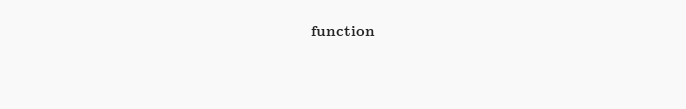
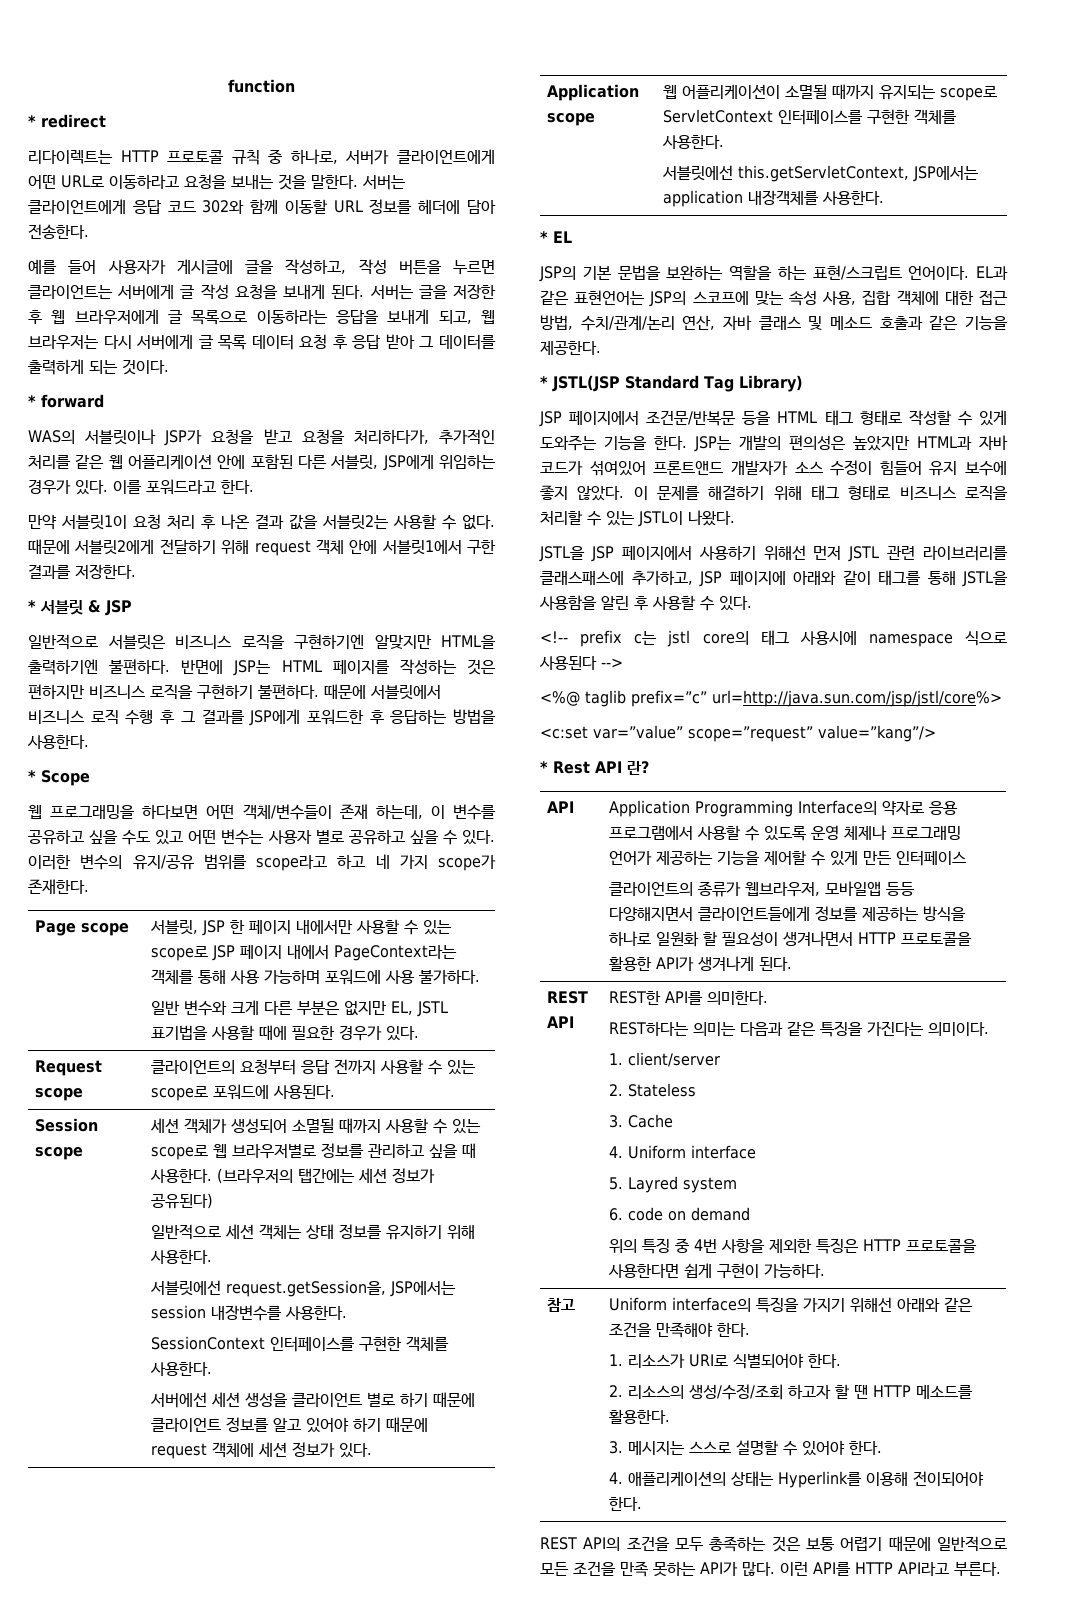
+ * redirect
+ 리다이렉트는 HTTP 프로토콜 규칙 중 하나로, 서버가 클라이언트에게 어떤 URL로 이동하라고 요청을 보내는 것을 말한다. 서버는 클라이언트에게 응답 코드 302와 함께 이동할 URL 정보를 헤더에 담아 전송한다.
+ 예를 들어 사용자가 게시글에 글을 작성하고, 작성 버튼을 누르면 클라이언트는 서버에게 글 작성 요청을 보내게 된다. 서버는 글을 저장한 후 웹 브라우저에게 글 목록으로 이동하라는 응답을 보내게 되고, 웹 브라우저는 다시 서버에게 글 목록 데이터 요청 후 응답 받아 그 데이터를 출력하게 되는 것이다.
+ * forward
+ WAS의 서블릿이나 JSP가 요청을 받고 요청을 처리하다가, 추가적인 처리를 같은 웹 어플리케이션 안에 포함된 다른 서블릿, JSP에게 위임하는 경우가 있다. 이를 포워드라고 한다.
+ 만약 서블릿1이 요청 처리 후 나온 결과 값을 서블릿2는 사용할 수 없다. 때문에 서블릿2에게 전달하기 위해 request 객체 안에 서블릿1에서 구한 결과를 저장한다.
+ * 서블릿 & JSP
+ 일반적으로 서블릿은 비즈니스 로직을 구현하기엔 알맞지만 HTML을 출력하기엔 불편하다. 반면에 JSP는 HTML 페이지를 작성하는 것은 편하지만 비즈니스 로직을 구현하기 불편하다. 때문에 서블릿에서 비즈니스 로직 수행 후 그 결과를 JSP에게 포워드한 후 응답하는 방법을 사용한다.
+ * Scope
+ 웹 프로그래밍을 하다보면 어떤 객체/변수들이 존재 하는데, 이 변수를 공유하고 싶을 수도 있고 어떤 변수는 사용자 별로 공유하고 싶을 수 있다. 이러한 변수의 유지/공유 범위를 scope라고 하고 네 가지 scope가 존재한다.
+ Page scope | 서블릿, JSP 한 페이지 내에서만 사용할 수 있는 scope로 JSP 페이지 내에서 PageContext라는 객체를 통해 사용 가능하며 포워드에 사용 불가하다.
+ 일반 변수와 크게 다른 부분은 없지만 EL, JSTL 표기법을 사용할 때에 필요한 경우가 있다.
+ Request scope | 클라이언트의 요청부터 응답 전까지 사용할 수 있는 scope로 포워드에 사용된다.
+ Session scope | 세션 객체가 생성되어 소멸될 때까지 사용할 수 있는 scope로 웹 브라우저별로 정보를 관리하고 싶을 때 사용한다. (브라우저의 탭간에는 세션 정보가 공유된다)
+ 일반적으로 세션 객체는 상태 정보를 유지하기 위해 사용한다.
+ 서블릿에선 request.getSession을, JSP에서는 session 내장변수를 사용한다.
+ SessionContext 인터페이스를 구현한 객체를 사용한다.
+ 서버에선 세션 생성을 클라이언트 별로 하기 때문에 클라이언트 정보를 알고 있어야 하기 때문에 request 객체에 세션 정보가 있다.
+ Application scope | 웹 어플리케이션이 소멸될 때까지 유지되는 scope로 ServletContext 인터페이스를 구현한 객체를 사용한다.
+ 서블릿에선 this.getServletContext, JSP에서는 application 내장객체를 사용한다.
+ * EL
+ JSP의 기본 문법을 보완하는 역할을 하는 표현/스크립트 언어이다. EL과 같은 표현언어는 JSP의 스코프에 맞는 속성 사용, 집합 객체에 대한 접근 방법, 수치/관계/논리 연산, 자바 클래스 및 메소드 호출과 같은 기능을 제공한다.
+ * JSTL(JSP Standard Tag Library)
+ JSP 페이지에서 조건문/반복문 등을 HTML 태그 형태로 작성할 수 있게 도와주는 기능을 한다. JSP는 개발의 편의성은 높았지만 HTML과 자바 코드가 섞여있어 프론트앤드 개발자가 소스 수정이 힘들어 유지 보수에 좋지 않았다. 이 문제를 해결하기 위해 태그 형태로 비즈니스 로직을 처리할 수 있는 JSTL이 나왔다.
+ JSTL을 JSP 페이지에서 사용하기 위해선 먼저 JSTL 관련 라이브러리를 클래스패스에 추가하고, JSP 페이지에 아래와 같이 태그를 통해 JSTL을 사용함을 알린 후 사용할 수 있다.
+ <!-- prefix c는 jstl core의 태그 사용시에 namespace 식으로 사용된다 -->
+ <%@ taglib prefix=”c” url=http://java.sun.com/jsp/jstl/core%>
+ <c:set var=”value” scope=”request” value=”kang”/>
+ * Rest API 란?
+ API | Application Programming Interface의 약자로 응용 프로그램에서 사용할 수 있도록 운영 체제나 프로그래밍 언어가 제공하는 기능을 제어할 수 있게 만든 인터페이스
+ 클라이언트의 종류가 웹브라우저, 모바일앱 등등 다양해지면서 클라이언트들에게 정보를 제공하는 방식을 하나로 일원화 할 필요성이 생겨나면서 HTTP 프로토콜을 활용한 API가 생겨나게 된다.
+ REST API | REST한 API를 의미한다.
+ REST하다는 의미는 다음과 같은 특징을 가진다는 의미이다.
+ 1. client/server
+ 2. Stateless
+ 3. Cache
+ 4. Uniform interface
+ 5. Layred system
+ 6. code on demand
+ 위의 특징 중 4번 사항을 제외한 특징은 HTTP 프로토콜을 사용한다면 쉽게 구현이 가능하다.
+ 참고 | Uniform interface의 특징을 가지기 위해선 아래와 같은 조건을 만족해야 한다.
+ 1. 리소스가 URI로 식별되어야 한다.
+ 2. 리소스의 생성/수정/조회 하고자 할 땐 HTTP 메소드를 활용한다.
+ 3. 메시지는 스스로 설명할 수 있어야 한다.
+ 4. 애플리케이션의 상태는 Hyperlink를 이용해 전이되어야 한다.
+ REST API의 조건을 모두 총족하는 것은 보통 어렵기 때문에 일반적으로 모든 조건을 만족 못하는 API가 많다. 이런 API를 HTTP API라고 부른다.

